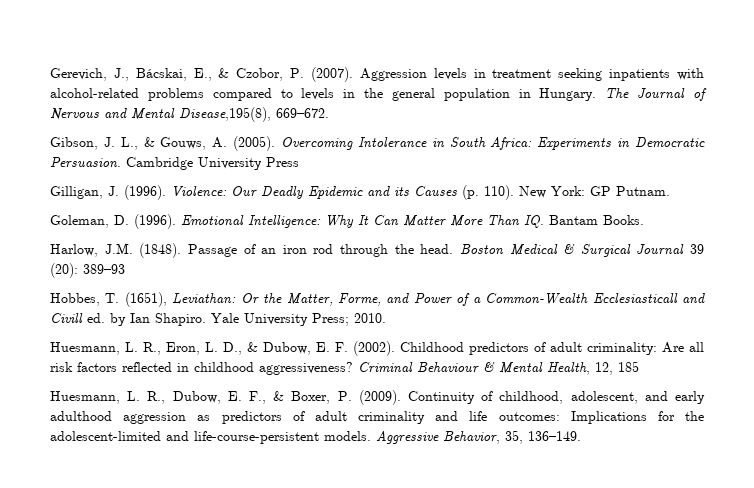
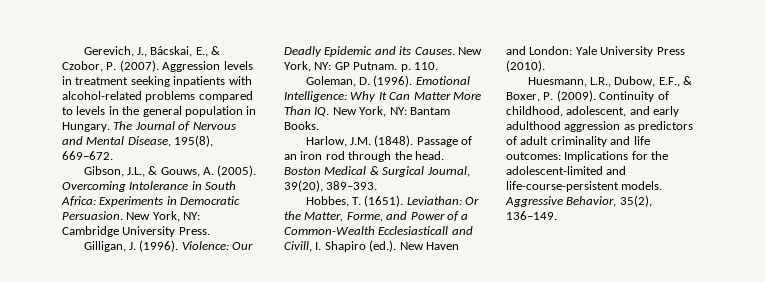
- The Journal of Nervous and Mental Disease,195(8), 669–672.
+ The Journal of Nervous and Mental Disease, 195(8), 669–672.
- Gibson, J. L., & Gouws, A. (2005).
+ Gibson, J.L., & Gouws, A. (2005).
- Cambridge University Press
+ New York, NY: Cambridge University Press.
- Violence: Our Deadly Epidemic and its Causes (p. 110). New York: GP Putnam.
+ Violence: Our Deadly Epidemic and its Causes. New York, NY: GP Putnam. p. 110.
- Emotional Intelligence: Why It Can Matter More Than IQ. Bantam Books.
+ Emotional Intelligence: Why It Can Matter More Than IQ. New York, NY: Bantam Books.
- Boston Medical & Surgical Journal 39 (20): 389–93
+ Boston Medical & Surgical Journal, 39(20), 389–393.
- Hobbes, T. (1651), Leviathan: Or the Matter, Forme, and Power of a Common-Wealth Ecclesiasticall and Civill ed. by Ian Shapiro. Yale University Press; 2010.
- Huesmann, L. R., Eron, L. D., & Dubow, E. F. (2002). Childhood predictors of adult criminality: Are all risk factors reflected in childhood aggressiveness? Criminal Behaviour & Mental Health, 12, 185
- Huesmann, L. R., Dubow, E. F., & Boxer, P. (2009).
+ Hobbes, T. (1651). Leviathan: Or the Matter, Forme, and Power of a Common-Wealth Ecclesiasticall and Civill, I. Shapiro (ed.). New Haven and London: Yale University Press (2010).
+ Huesmann, L.R., Dubow, E.F., & Boxer, P. (2009).
- Aggressive Behavior, 35, 136–149.
+ Aggressive Behavior, 35(2), 136–149.

